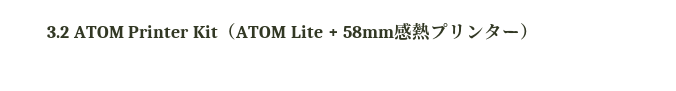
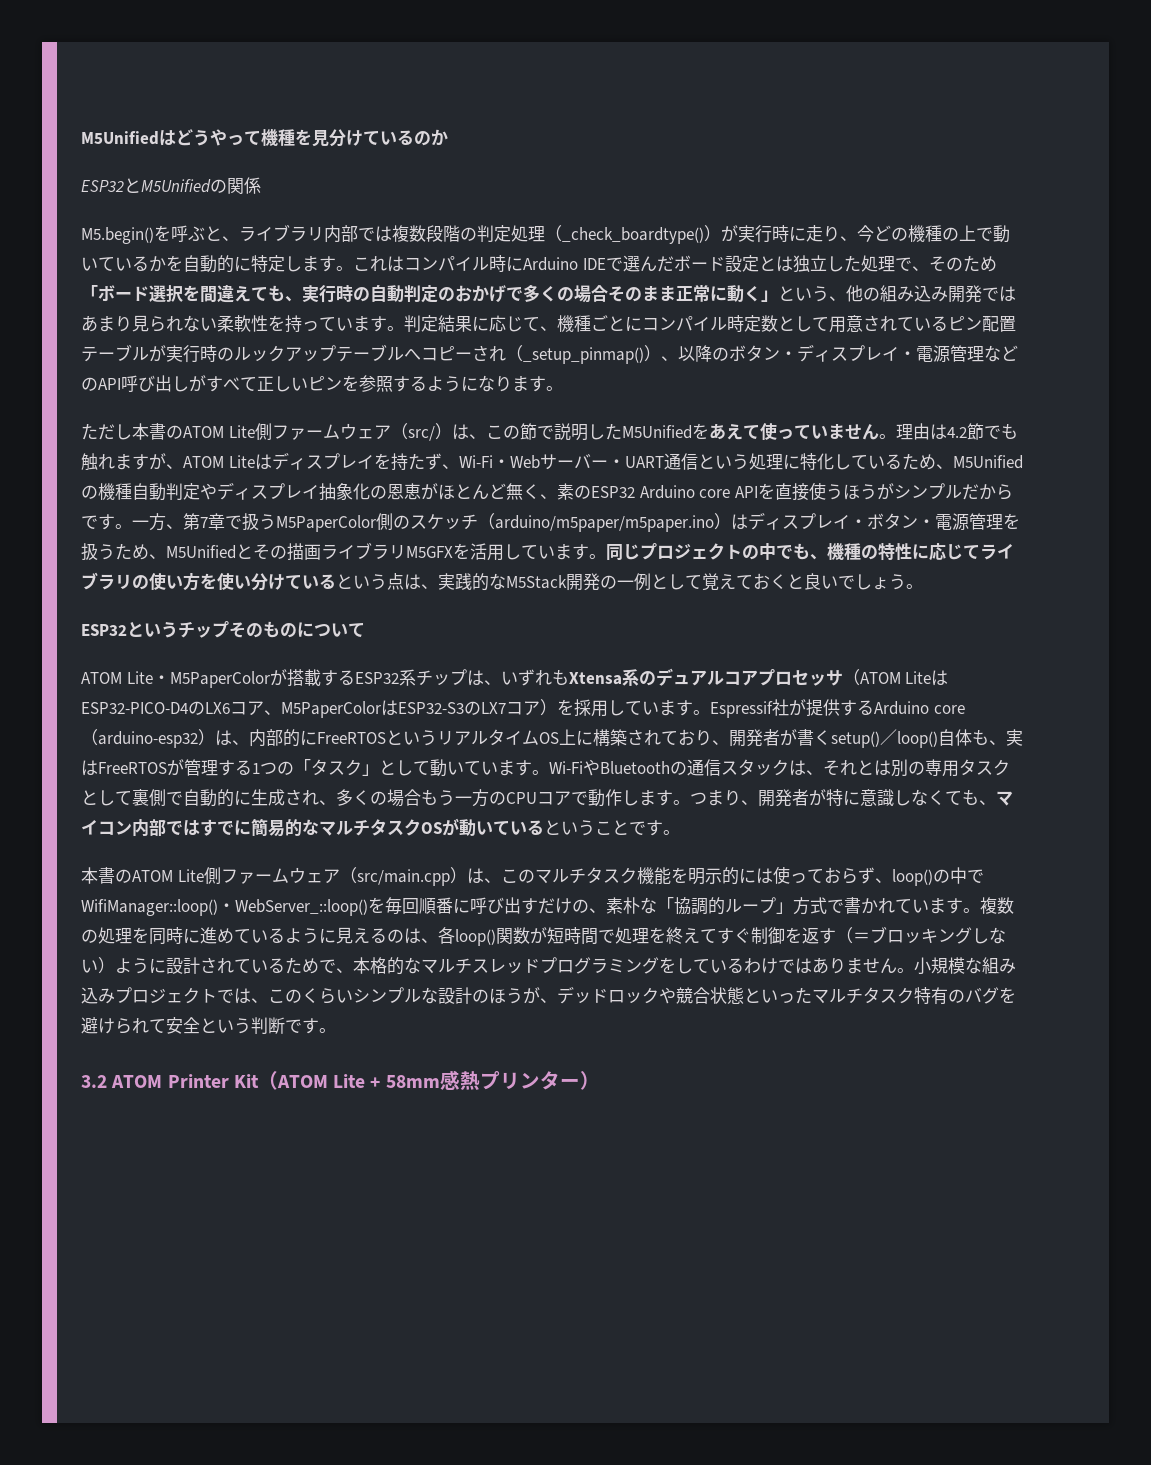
+ M5Unifiedはどうやって機種を見分けているのか
+ ESP32とM5Unifiedの関係
+ M5.begin()を呼ぶと、ライブラリ内部では複数段階の判定処理（_check_boardtype()）が実行時に走り、今どの機種の上で動いているかを自動的に特定します。これはコンパイル時にArduino IDEで選んだボード設定とは独立した処理で、そのため「ボード選択を間違えても、実行時の自動判定のおかげで多くの場合そのまま正常に動く」という、他の組み込み開発ではあまり見られない柔軟性を持っています。判定結果に応じて、機種ごとにコンパイル時定数として用意されているピン配置テーブルが実行時のルックアップテーブルへコピーされ（_setup_pinmap()）、以降のボタン・ディスプレイ・電源管理などのAPI呼び出しがすべて正しいピンを参照するようになります。
+ ただし本書のATOM Lite側ファームウェア（src/）は、この節で説明したM5Unifiedをあえて使っていません。理由は4.2節でも触れますが、ATOM Liteはディスプレイを持たず、Wi-Fi・Webサーバー・UART通信という処理に特化しているため、M5Unifiedの機種自動判定やディスプレイ抽象化の恩恵がほとんど無く、素のESP32 Arduino core APIを直接使うほうがシンプルだからです。一方、第7章で扱うM5PaperColor側のスケッチ（arduino/m5paper/m5paper.ino）はディスプレイ・ボタン・電源管理を扱うため、M5Unifiedとその描画ライブラリM5GFXを活用しています。同じプロジェクトの中でも、機種の特性に応じてライブラリの使い方を使い分けているという点は、実践的なM5Stack開発の一例として覚えておくと良いでしょう。
+ ESP32というチップそのものについて
+ ATOM Lite・M5PaperColorが搭載するESP32系チップは、いずれもXtensa系のデュアルコアプロセッサ（ATOM LiteはESP32-PICO-D4のLX6コア、M5PaperColorはESP32-S3のLX7コア）を採用しています。Espressif社が提供するArduino core（arduino-esp32）は、内部的にFreeRTOSというリアルタイムOS上に構築されており、開発者が書くsetup()／loop()自体も、実はFreeRTOSが管理する1つの「タスク」として動いています。Wi-FiやBluetoothの通信スタックは、それとは別の専用タスクとして裏側で自動的に生成され、多くの場合もう一方のCPUコアで動作します。つまり、開発者が特に意識しなくても、マイコン内部ではすでに簡易的なマルチタスクOSが動いているということです。
+ 本書のATOM Lite側ファームウェア（src/main.cpp）は、このマルチタスク機能を明示的には使っておらず、loop()の中でWifiManager::loop()・WebServer_::loop()を毎回順番に呼び出すだけの、素朴な「協調的ループ」方式で書かれています。複数の処理を同時に進めているように見えるのは、各loop()関数が短時間で処理を終えてすぐ制御を返す（＝ブロッキングしない）ように設計されているためで、本格的なマルチスレッドプログラミングをしているわけではありません。小規模な組み込みプロジェクトでは、このくらいシンプルな設計のほうが、デッドロックや競合状態といったマルチタスク特有のバグを避けられて安全という判断です。

